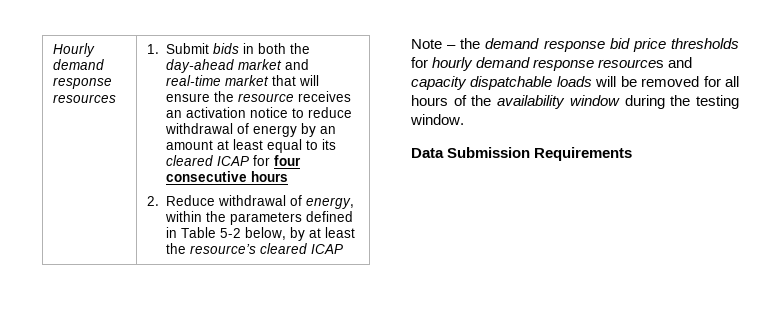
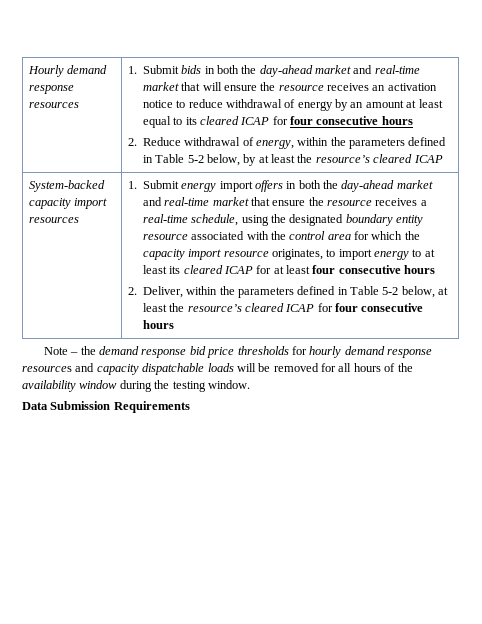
+ System-backed capacity import resources | 1. Submit energy import offers in both the day-ahead market and real-time market that ensure the resource receives a real-time schedule, using the designated boundary entity resource associated with the control area for which the capacity import resource originates, to import energy to at least its cleared ICAP for at least four consecutive hours
+ 2. Deliver, within the parameters defined in Table 5-2 below, at least the resource’s cleared ICAP for four consecutive hours

